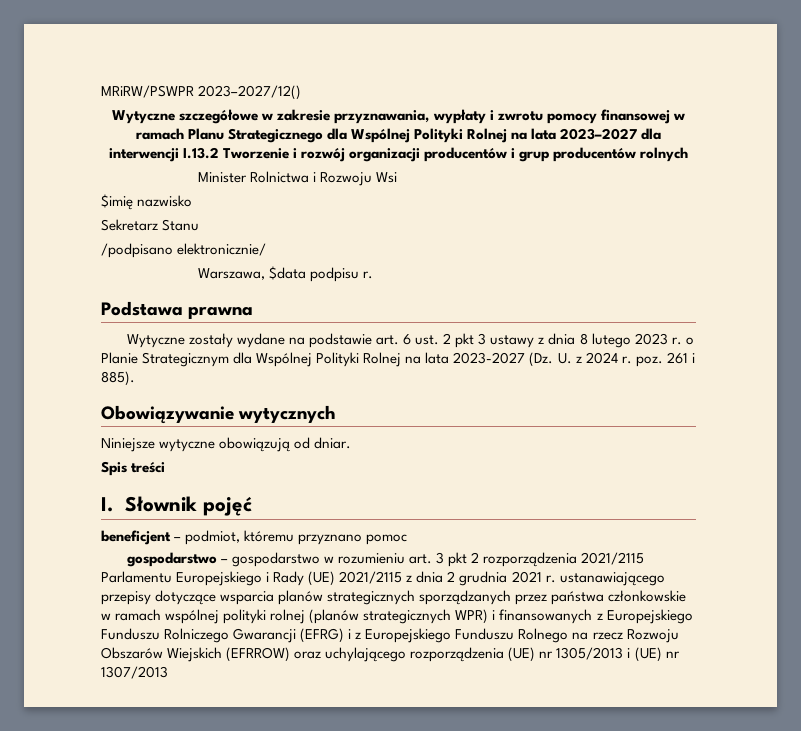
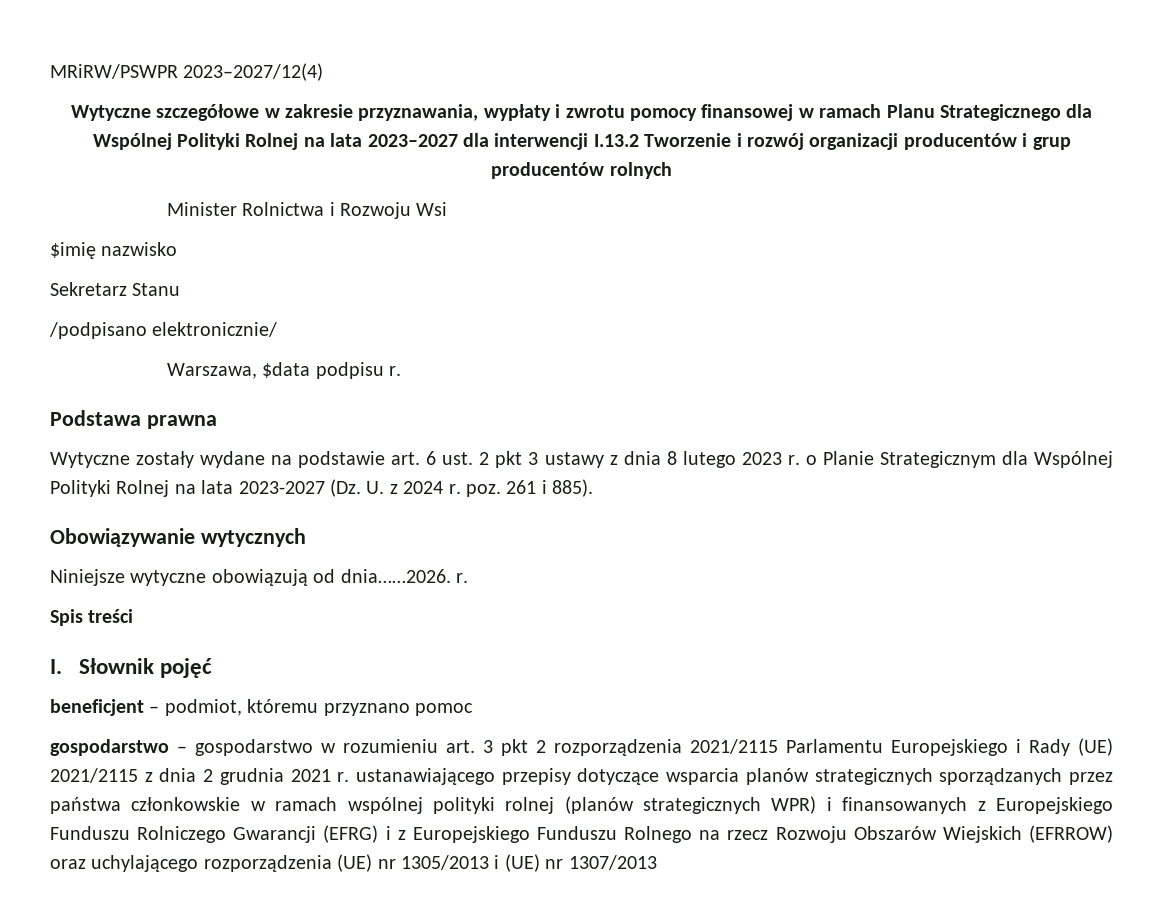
- MRiRW/PSWPR 2023–2027/12()
+ MRiRW/PSWPR 2023–2027/12(4)
- Niniejsze wytyczne obowiązują od dniar.
+ Niniejsze wytyczne obowiązują od dnia……2026. r.

